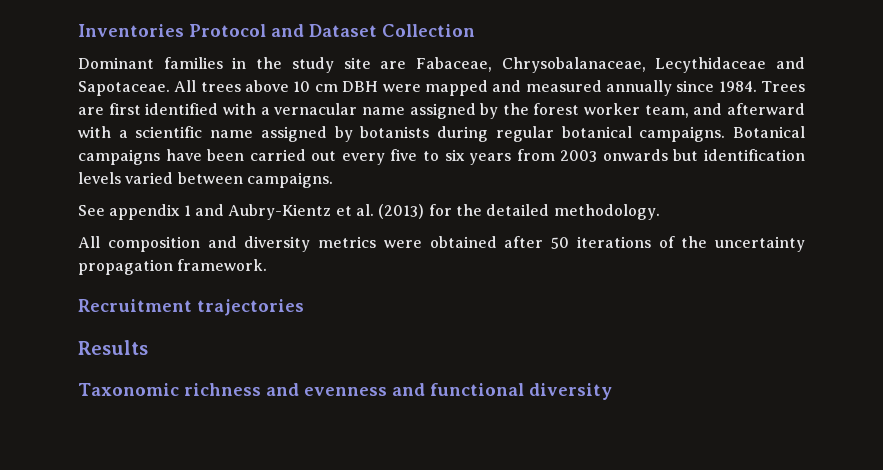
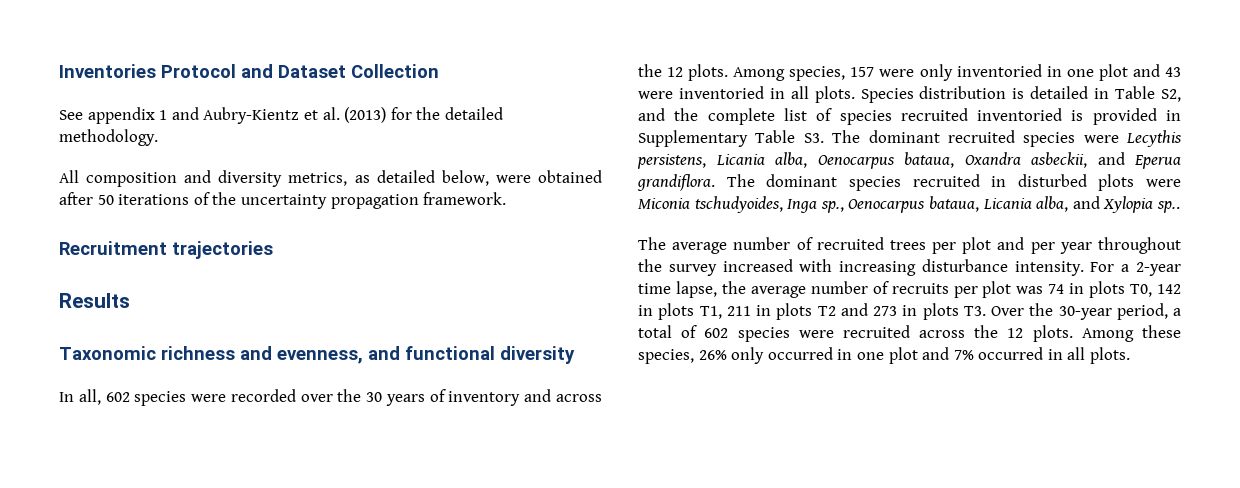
- Dominant families in the study site are Fabaceae, Chrysobalanaceae, Lecythidaceae and Sapotaceae. All trees above 10 cm DBH were mapped and measured annually since 1984. Trees are first identified with a vernacular name assigned by the forest worker team, and afterward with a scientific name assigned by botanists during regular botanical campaigns. Botanical campaigns have been carried out every five to six years from 2003 onwards but identification levels varied between campaigns.
- All composition and diversity metrics were obtained after 50 iterations of the uncertainty propagation framework.
+ All composition and diversity metrics, as detailed below, were obtained after 50 iterations of the uncertainty propagation framework.
- Taxonomic richness and evenness and functional diversity
+ Taxonomic richness and evenness, and functional diversity
+ In all, 602 species were recorded over the 30 years of inventory and across the 12 plots. Among species, 157 were only inventoried in one plot and 43 were inventoried in all plots. Species distribution is detailed in Table S2, and the complete list of species recruited inventoried is provided in Supplementary Table S3. The dominant recruited species were Lecythis persistens, Licania alba, Oenocarpus bataua, Oxandra asbeckii, and Eperua grandiflora. The dominant species recruited in disturbed plots were Miconia tschudyoides, Inga sp., Oenocarpus bataua, Licania alba, and Xylopia sp..
+ The average number of recruited trees per plot and per year throughout the survey increased with increasing disturbance intensity. For a 2-year time lapse, the average number of recruits per plot was 74 in plots T0, 142 in plots T1, 211 in plots T2 and 273 in plots T3. Over the 30-year period, a total of 602 species were recruited across the 12 plots. Among these species, 26% only occurred in one plot and 7% occurred in all plots.

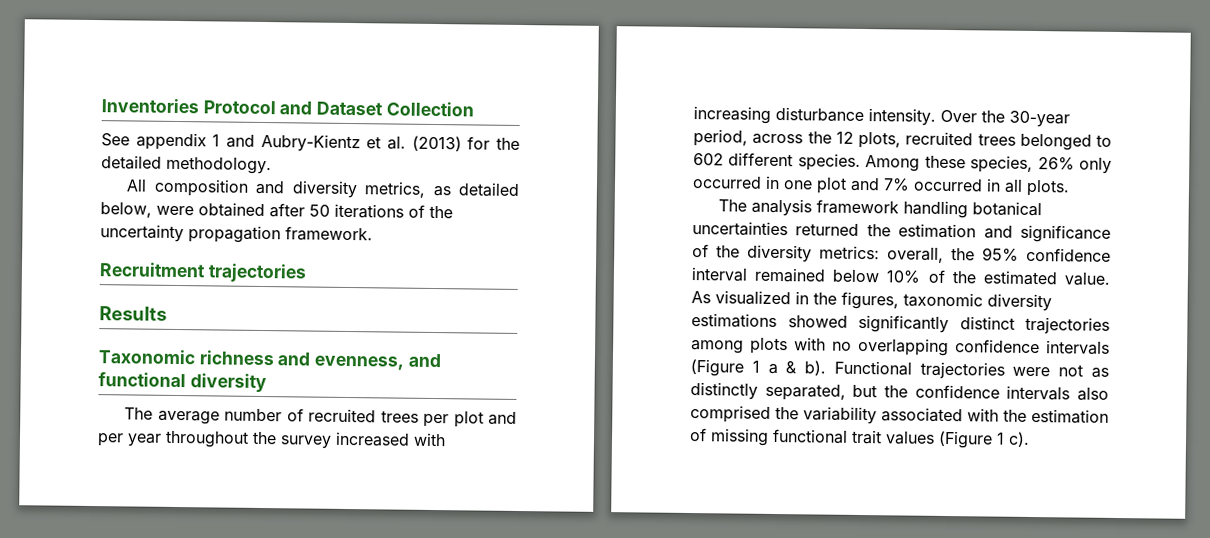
- In all, 602 species were recorded over the 30 years of inventory and across the 12 plots. Among species, 157 were only inventoried in one plot and 43 were inventoried in all plots. Species distribution is detailed in Table S2, and the complete list of species recruited inventoried is provided in Supplementary Table S3. The dominant recruited species were Lecythis persistens, Licania alba, Oenocarpus bataua, Oxandra asbeckii, and Eperua grandiflora. The dominant species recruited in disturbed plots were Miconia tschudyoides, Inga sp., Oenocarpus bataua, Licania alba, and Xylopia sp..
- For a 2-year time lapse, the average number of recruits per plot was 74 in plots T0, 142 in plots T1, 211 in plots T2 and 273 in plots T3. Over the 30-year period, a total of 602 species were recruited across the 12 plots.
+ Over the 30-year period, across the 12 plots, recruited trees belonged to 602 different species.
+ The analysis framework handling botanical uncertainties returned the estimation and significance of the diversity metrics: overall, the 95% confidence interval remained below 10% of the estimated value. As visualized in the figures, taxonomic diversity estimations showed significantly distinct trajectories among plots with no overlapping confidence intervals (Figure 1 a & b). Functional trajectories were not as distinctly separated, but the confidence intervals also comprised the variability associated with the estimation of missing functional trait values (Figure 1 c).

